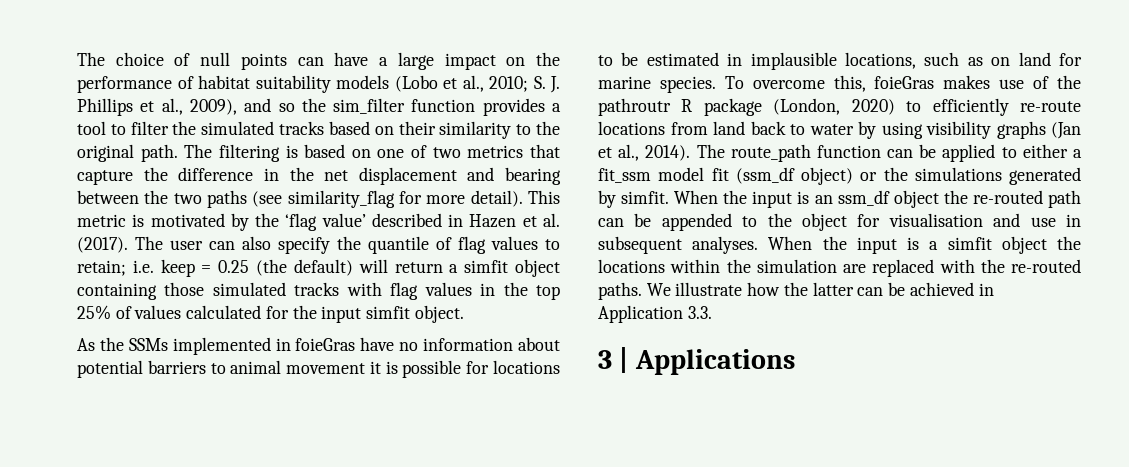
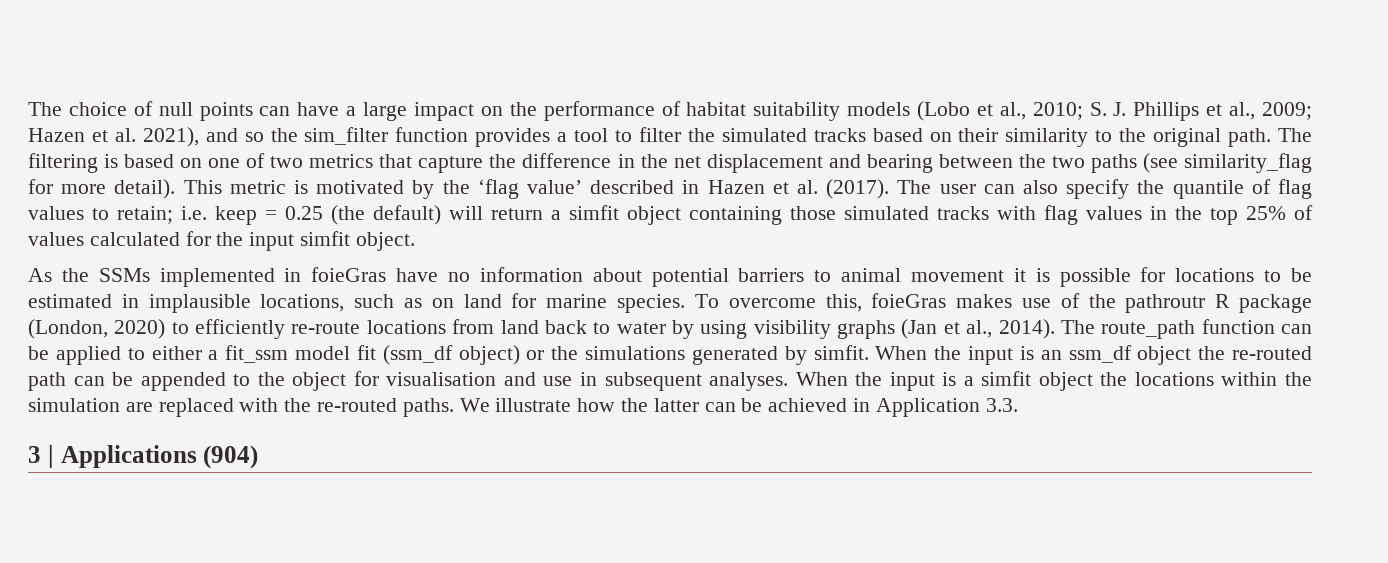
- The choice of null points can have a large impact on the performance of habitat suitability models (Lobo et al., 2010; S. J. Phillips et al., 2009), and so the sim_filter function provides a tool to filter the simulated tracks based on their similarity to the original path.
+ The choice of null points can have a large impact on the performance of habitat suitability models (Lobo et al., 2010; S. J. Phillips et al., 2009; Hazen et al. 2021), and so the sim_filter function provides a tool to filter the simulated tracks based on their similarity to the original path.
- 3 | Applications
+ 3 | Applications (904)

